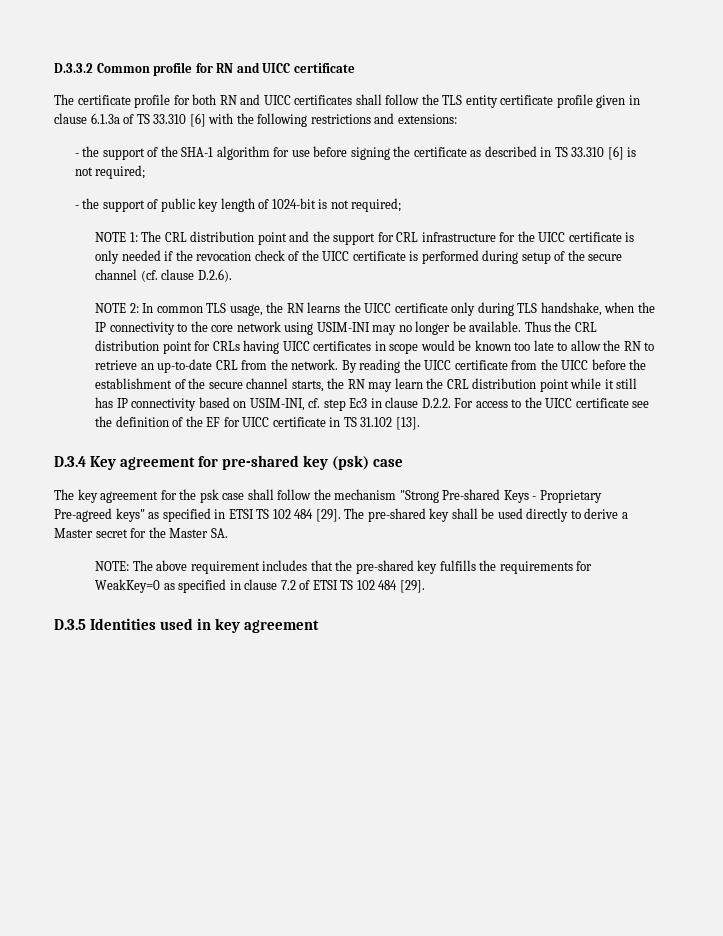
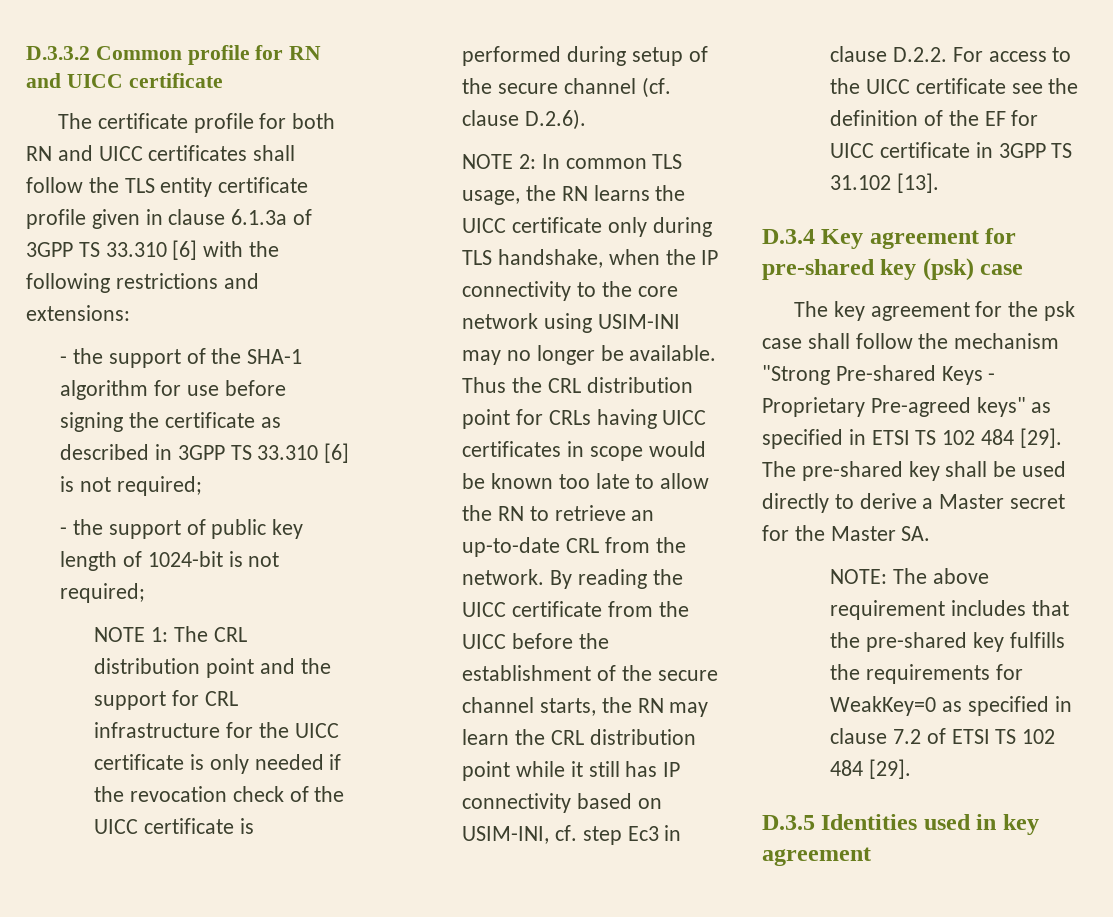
- The certificate profile for both RN and UICC certificates shall follow the TLS entity certificate profile given in clause 6.1.3a of TS 33.310 [6] with the following restrictions and extensions:
+ The certificate profile for both RN and UICC certificates shall follow the TLS entity certificate profile given in clause 6.1.3a of 3GPP TS 33.310 [6] with the following restrictions and extensions:
- - the support of the SHA-1 algorithm for use before signing the certificate as described in TS 33.310 [6] is not required;
+ - the support of the SHA-1 algorithm for use before signing the certificate as described in 3GPP TS 33.310 [6] is not required;
- By reading the UICC certificate from the UICC before the establishment of the secure channel starts, the RN may learn the CRL distribution point while it still has IP connectivity based on USIM-INI, cf. step Ec3 in clause D.2.2. For access to the UICC certificate see the definition of the EF for UICC certificate in TS 31.102 [13].
+ By reading the UICC certificate from the UICC before the establishment of the secure channel starts, the RN may learn the CRL distribution point while it still has IP connectivity based on USIM-INI, cf. step Ec3 in clause D.2.2. For access to the UICC certificate see the definition of the EF for UICC certificate in 3GPP TS 31.102 [13].

